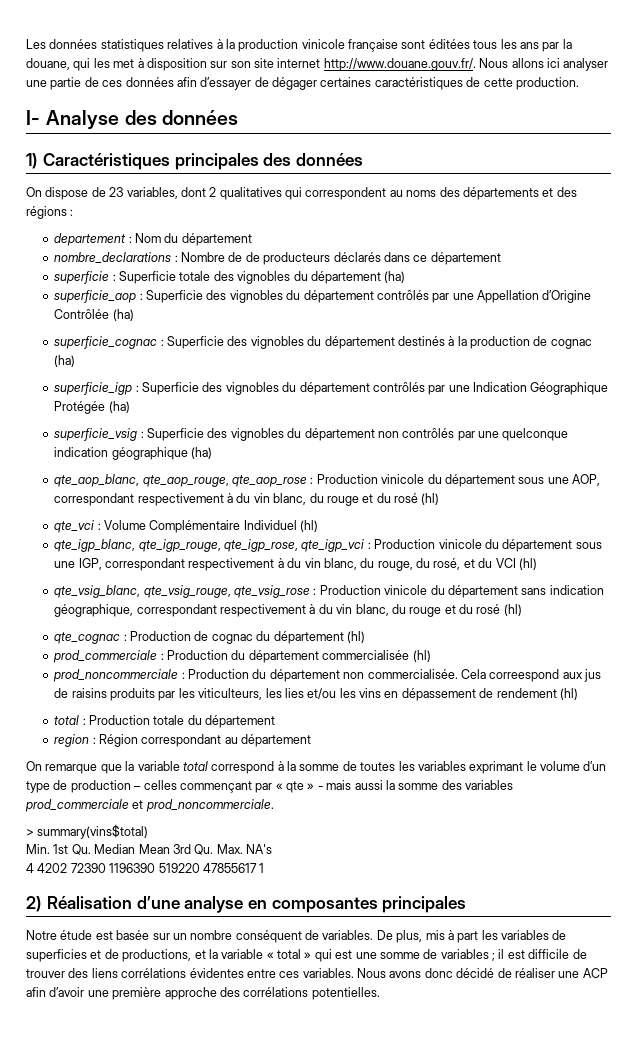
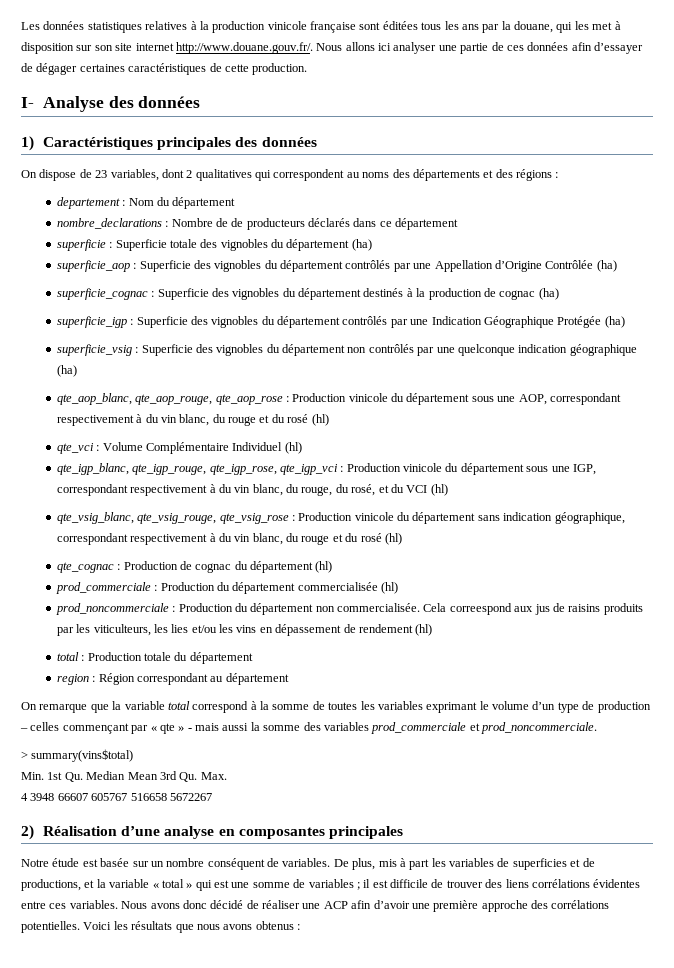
- Min. 1st Qu. Median Mean 3rd Qu. Max. NA's
+ Min. 1st Qu. Median Mean 3rd Qu. Max.
- 4 4202 72390 1196390 519220 47855617 1
+ 4 3948 66607 605767 516658 5672267
+ Voici les résultats que nous avons obtenus :

